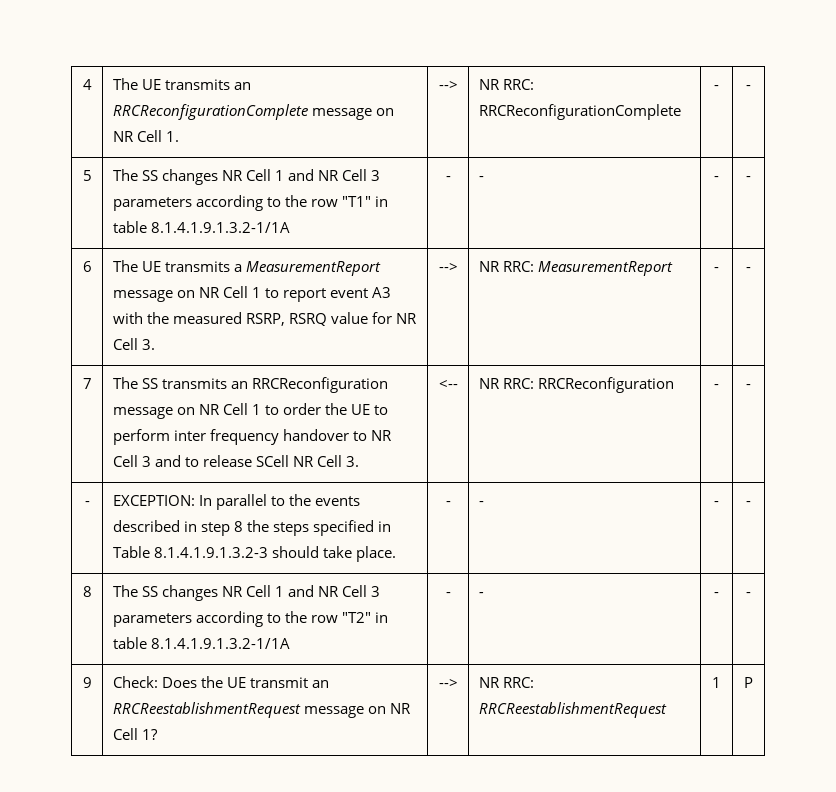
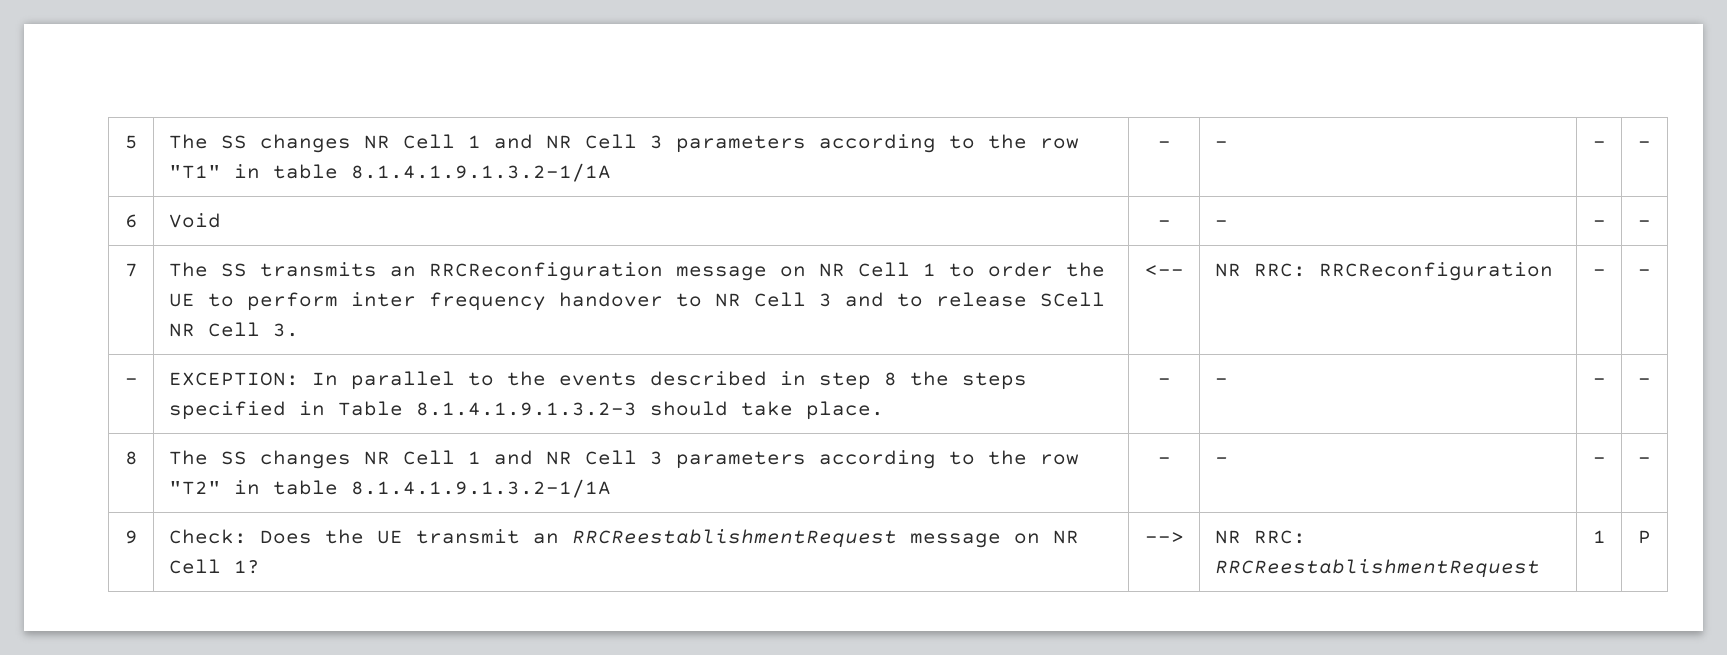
- 4 | The UE transmits an RRCReconfigurationComplete message on NR Cell 1. | --> | NR RRC: RRCReconfigurationComplete | - | -
- 6 | The UE transmits a MeasurementReport message on NR Cell 1 to report event A3 with the measured RSRP, RSRQ value for NR Cell 3. | --> | NR RRC: MeasurementReport | - | -
+ 6 | Void | - | - | - | -

